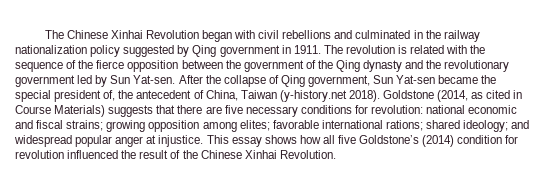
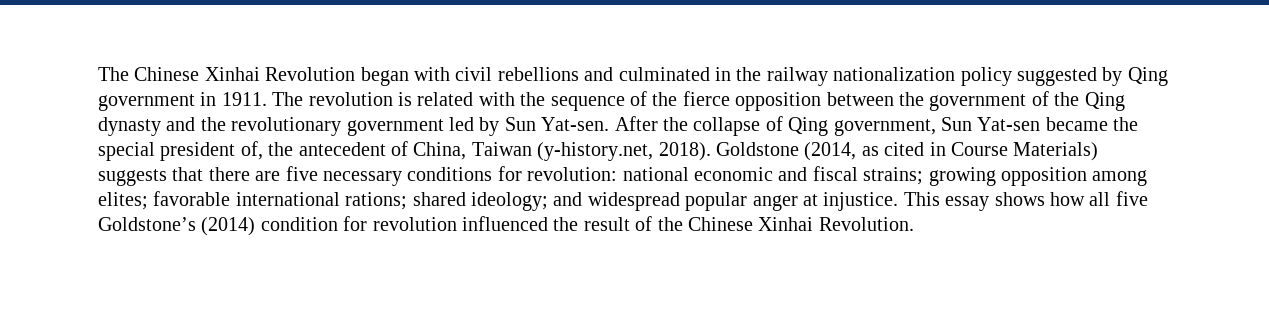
- After the collapse of Qing government, Sun Yat-sen became the special president of, the antecedent of China, Taiwan (y-history.net 2018).
+ After the collapse of Qing government, Sun Yat-sen became the special president of, the antecedent of China, Taiwan (y-history.net, 2018).

